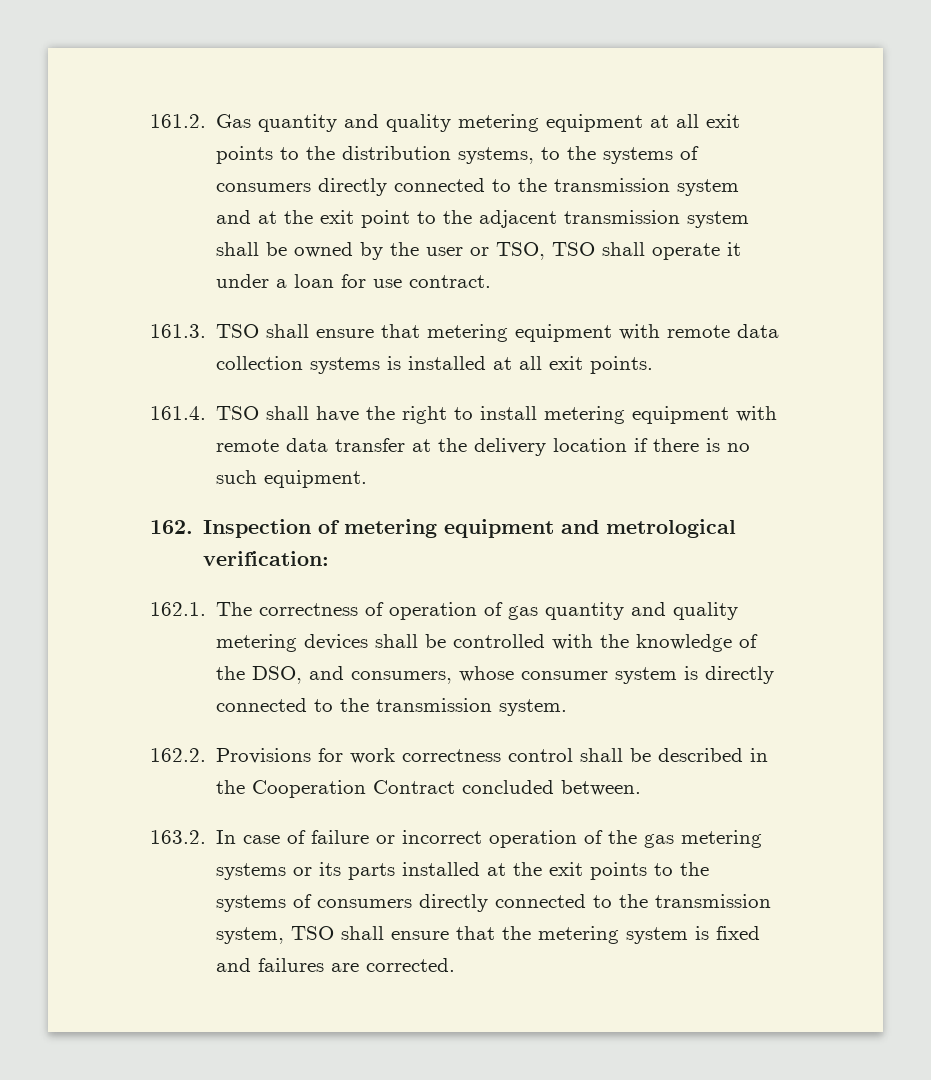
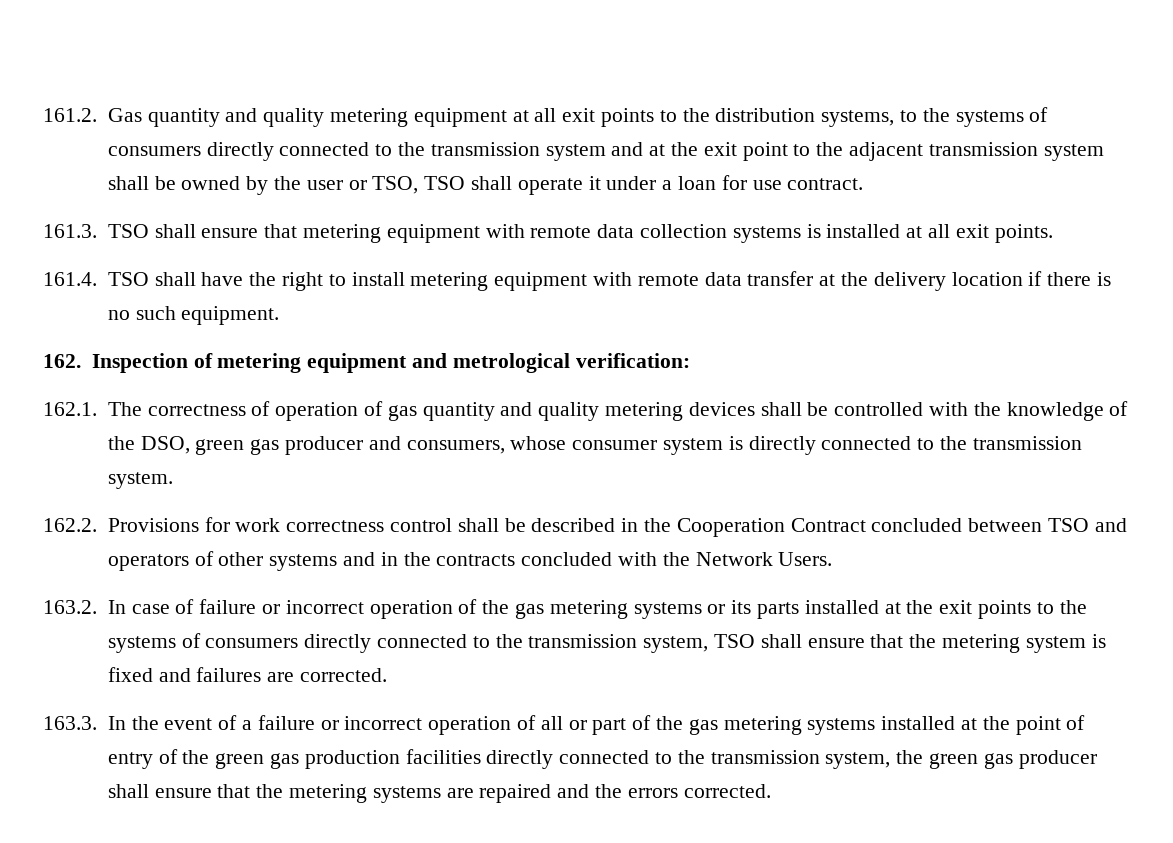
- 162.1. The correctness of operation of gas quantity and quality metering devices shall be controlled with the knowledge of the DSO, and consumers, whose consumer system is directly connected to the transmission system.
+ 162.1. The correctness of operation of gas quantity and quality metering devices shall be controlled with the knowledge of the DSO, green gas producer and consumers, whose consumer system is directly connected to the transmission system.
- 162.2. Provisions for work correctness control shall be described in the Cooperation Contract concluded between.
+ 162.2. Provisions for work correctness control shall be described in the Cooperation Contract concluded between TSO and operators of other systems and in the contracts concluded with the Network Users.
+ 163.3. In the event of a failure or incorrect operation of all or part of the gas metering systems installed at the point of entry of the green gas production facilities directly connected to the transmission system, the green gas producer shall ensure that the metering systems are repaired and the errors corrected.

